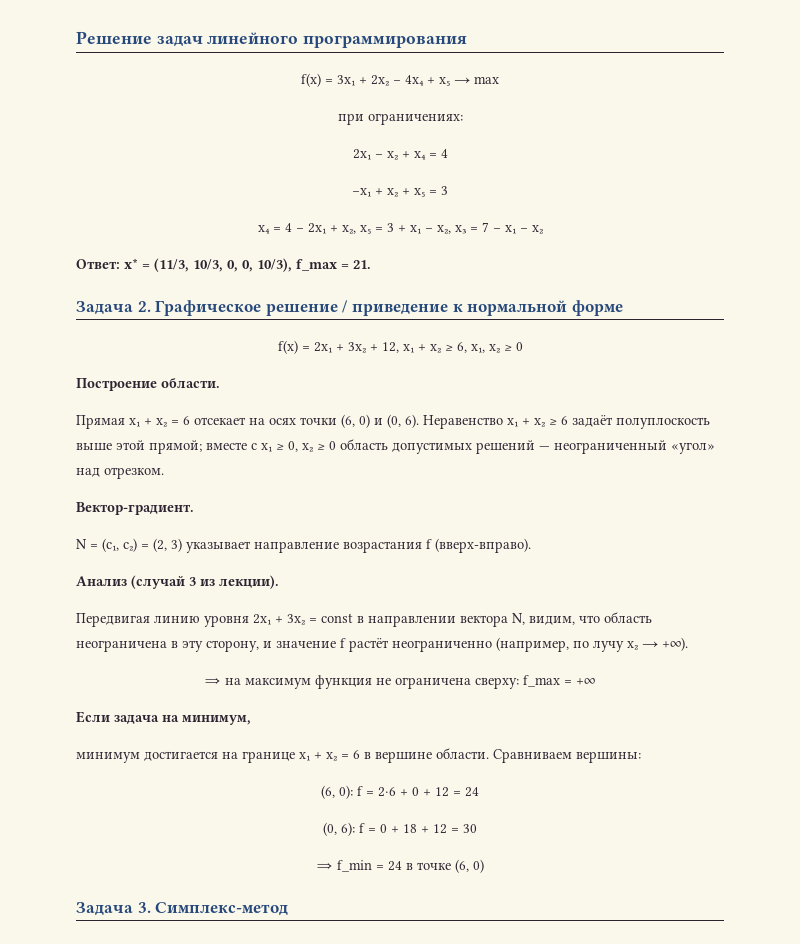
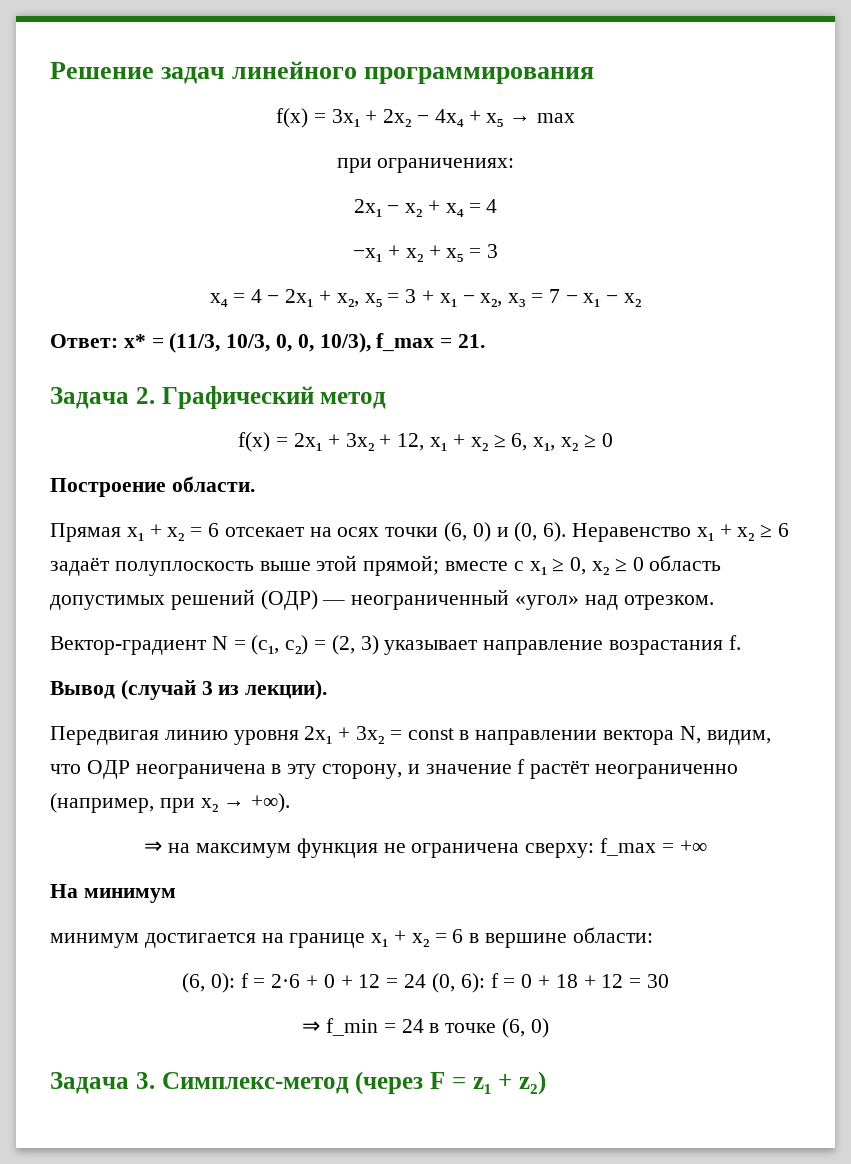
- Задача 2. Графическое решение / приведение к нормальной форме
+ Задача 2. Графический метод
- Неравенство x₁ + x₂ ≥ 6 задаёт полуплоскость выше этой прямой; вместе с x₁ ≥ 0, x₂ ≥ 0 область допустимых решений — неограниченный «угол» над отрезком.
+ Неравенство x₁ + x₂ ≥ 6 задаёт полуплоскость выше этой прямой; вместе с x₁ ≥ 0, x₂ ≥ 0 область допустимых решений (ОДР) — неограниченный «угол» над отрезком.
- Вектор-градиент.
- N = (c₁, c₂) = (2, 3) указывает направление возрастания f (вверх-вправо).
- Анализ (случай 3 из лекции).
+ Вектор-градиент N = (c₁, c₂) = (2, 3) указывает направление возрастания f.
+ Вывод (случай 3 из лекции).
- Передвигая линию уровня 2x₁ + 3x₂ = const в направлении вектора N, видим, что область неограничена в эту сторону, и значение f растёт неограниченно (например, по лучу x₂ → +∞).
+ Передвигая линию уровня 2x₁ + 3x₂ = const в направлении вектора N, видим, что ОДР неограничена в эту сторону, и значение f растёт неограниченно (например, при x₂ → +∞).
- Если задача на минимум,
+ На минимум
- минимум достигается на границе x₁ + x₂ = 6 в вершине области. Сравниваем вершины:
+ минимум достигается на границе x₁ + x₂ = 6 в вершине области:
- (6, 0): f = 2·6 + 0 + 12 = 24
- (0, 6): f = 0 + 18 + 12 = 30
+ (6, 0): f = 2·6 + 0 + 12 = 24 (0, 6): f = 0 + 18 + 12 = 30
- Задача 3. Симплекс-метод
+ Задача 3. Симплекс-метод (через F = z₁ + z₂)

